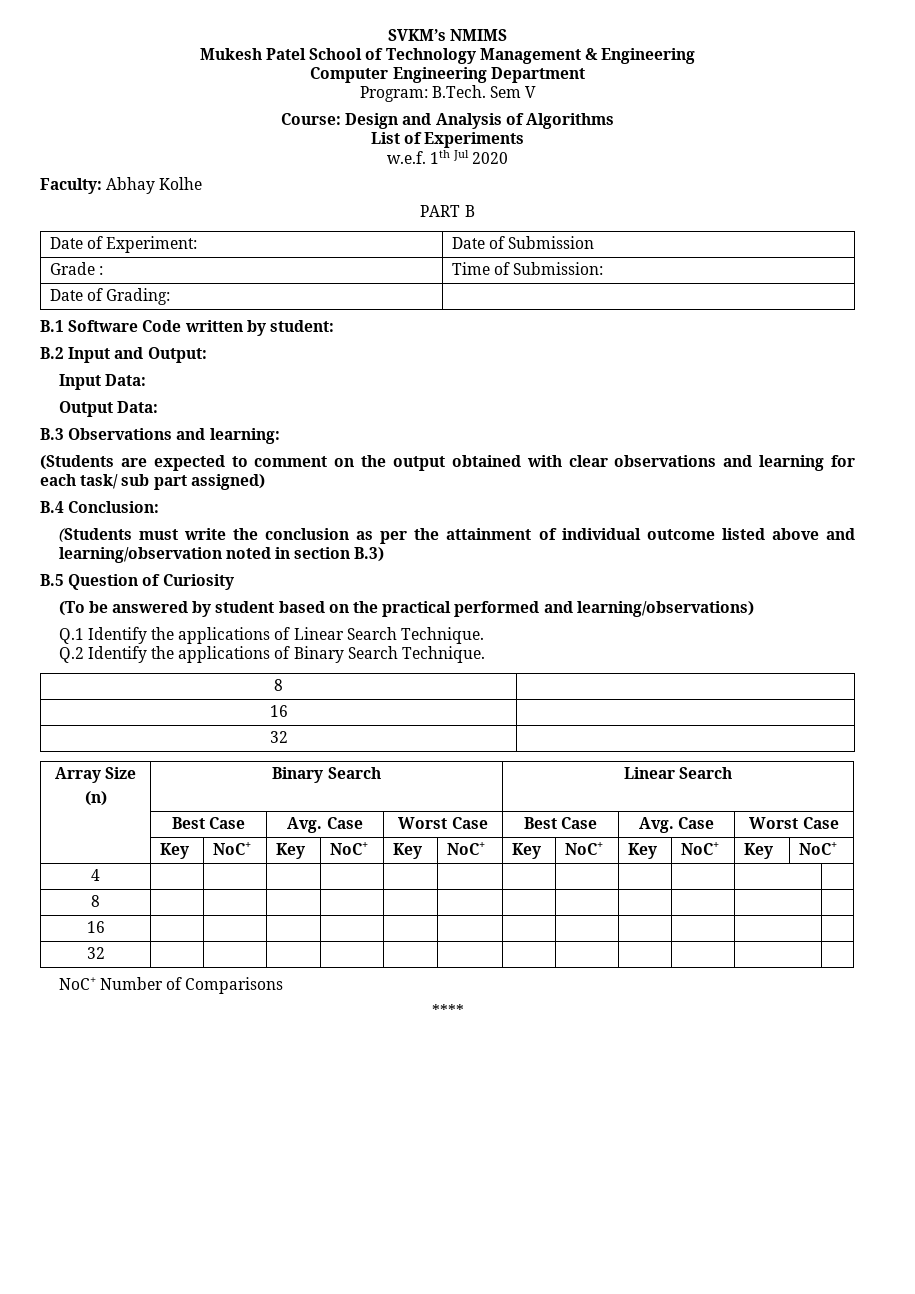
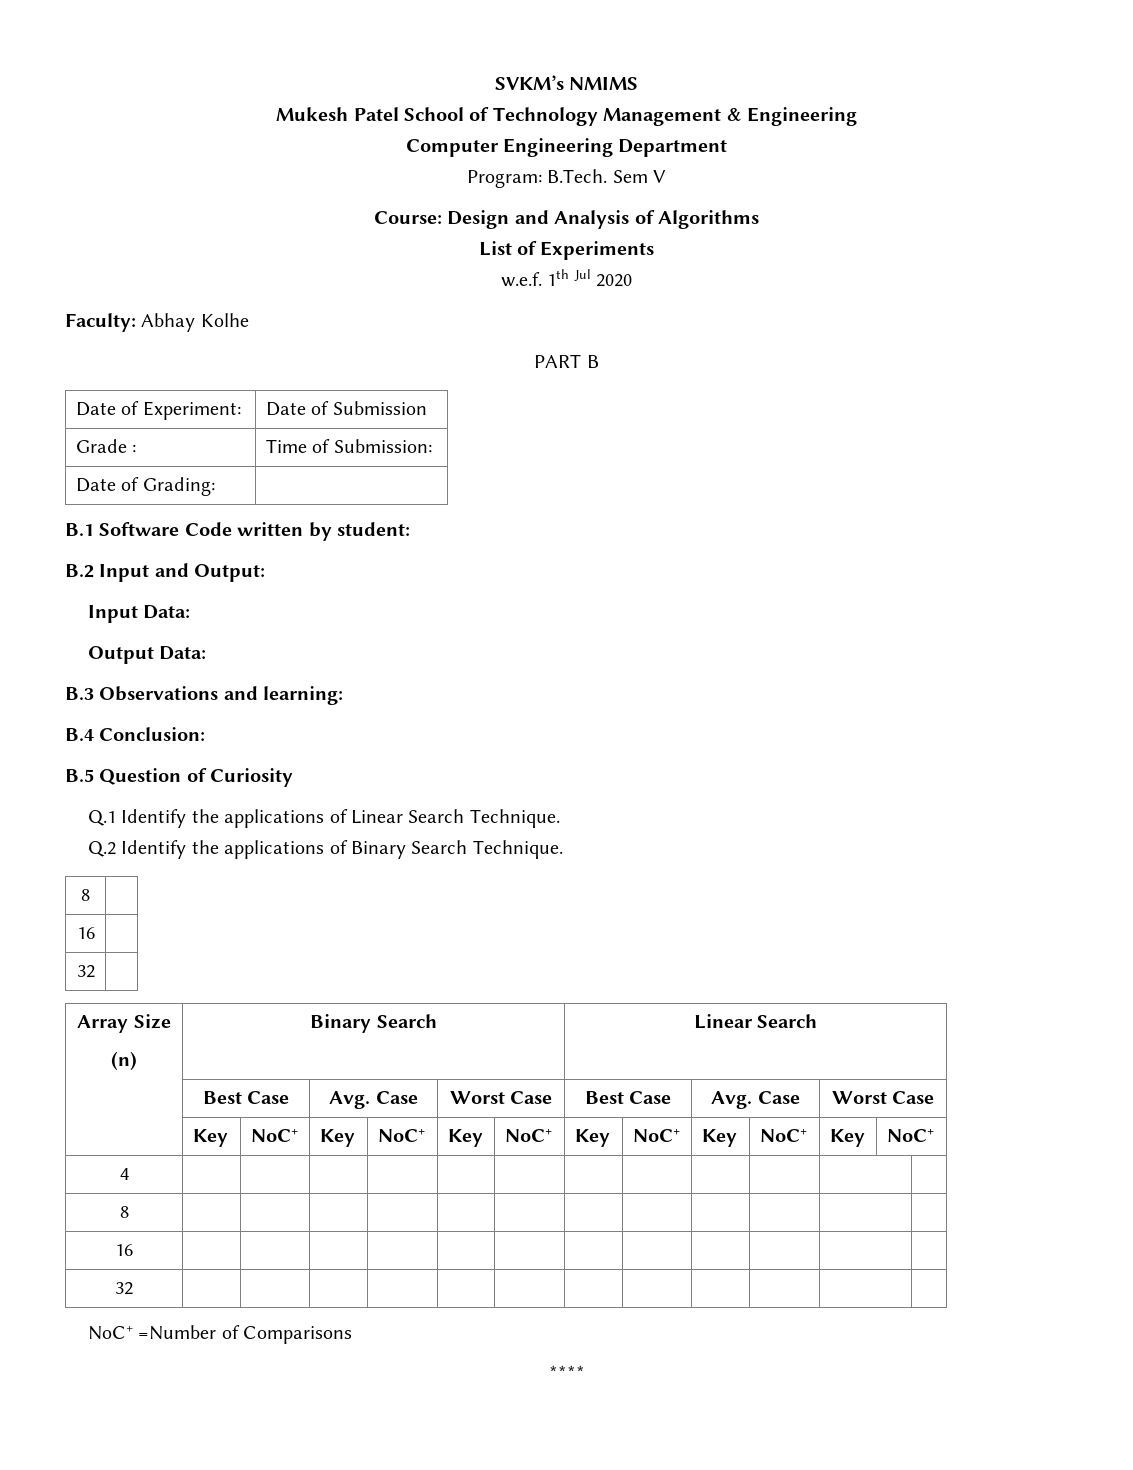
- (Students are expected to comment on the output obtained with clear observations and learning for each task/ sub part assigned)
  B.4 Conclusion:
- (Students must write the conclusion as per the attainment of individual outcome listed above and learning/observation noted in section B.3)
  B.5 Question of Curiosity
- (To be answered by student based on the practical performed and learning/observations)
- NoC+ Number of Comparisons
+ NoC+ =Number of Comparisons

